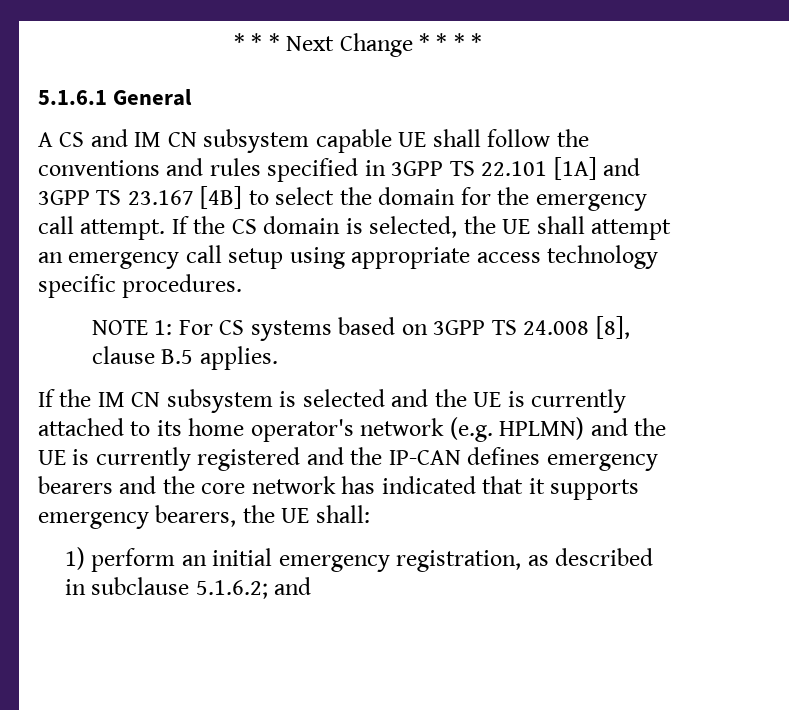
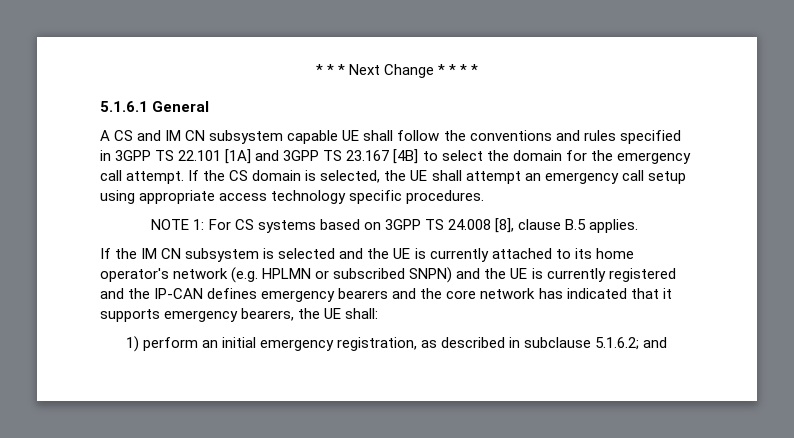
- If the IM CN subsystem is selected and the UE is currently attached to its home operator's network (e.g. HPLMN) and the UE is currently registered and the IP-CAN defines emergency bearers and the core network has indicated that it supports emergency bearers, the UE shall:
+ If the IM CN subsystem is selected and the UE is currently attached to its home operator's network (e.g. HPLMN or subscribed SNPN) and the UE is currently registered and the IP-CAN defines emergency bearers and the core network has indicated that it supports emergency bearers, the UE shall:

